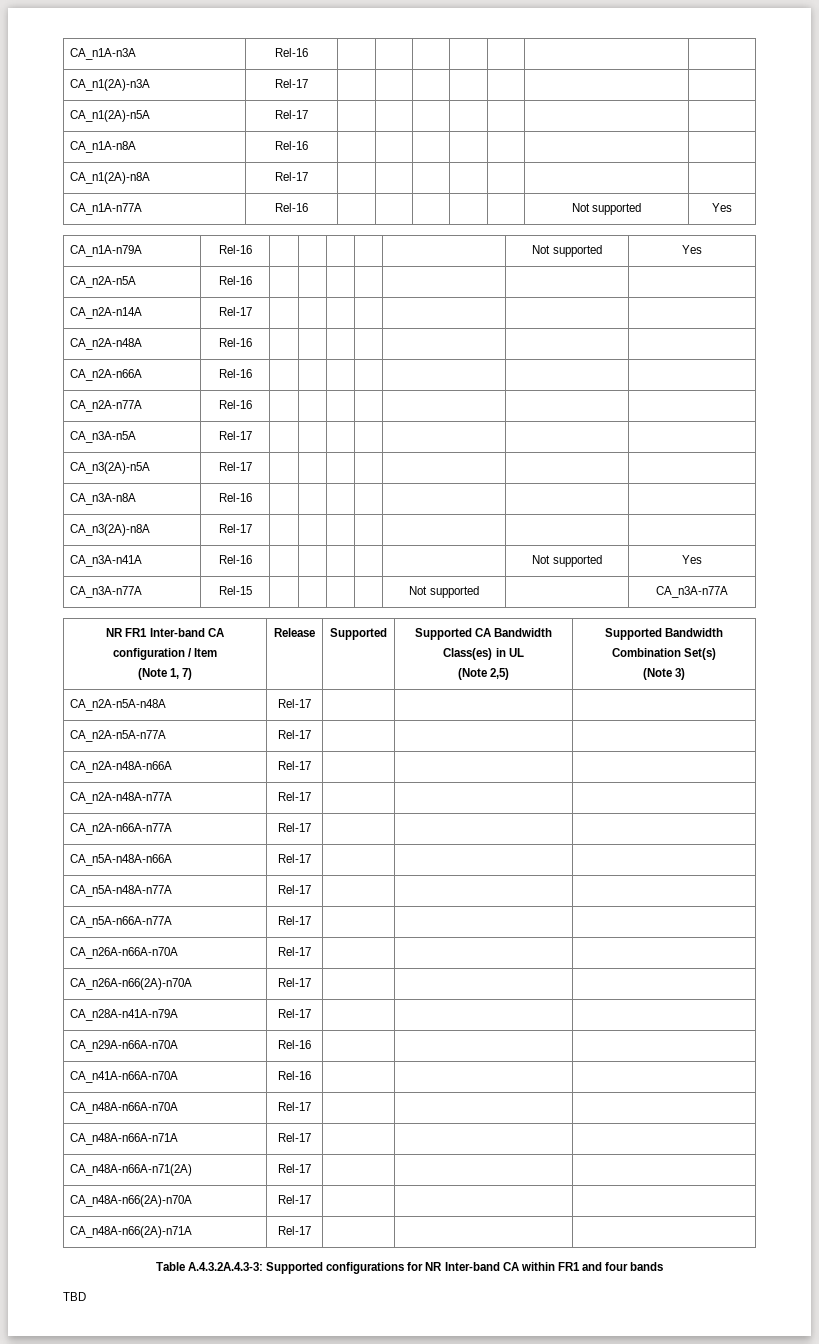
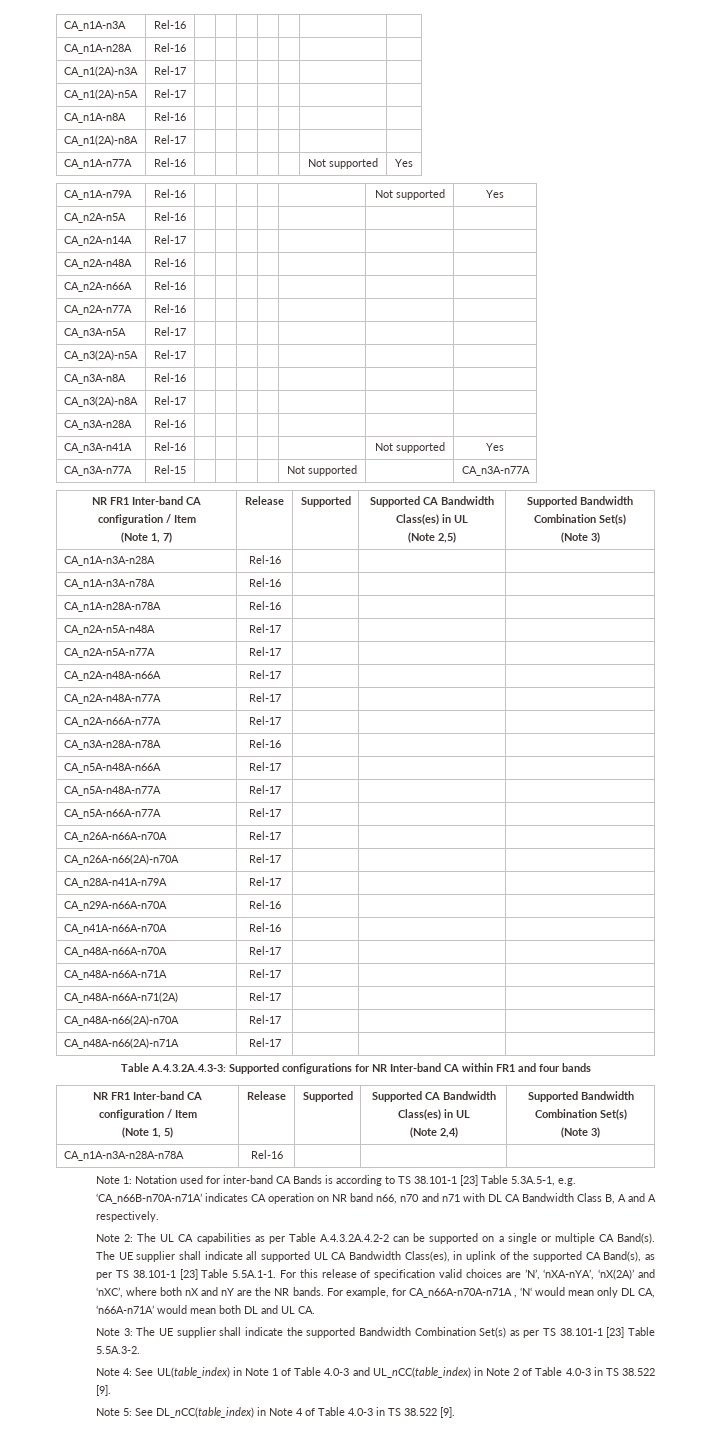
+ CA_n1A-n28A | Rel-16 | | | | | | |
+ CA_n3A-n28A | Rel-16 | | | | | | |
+ CA_n1A-n3A-n28A | Rel-16 | | |
+ CA_n1A-n3A-n78A | Rel-16 | | |
+ CA_n1A-n28A-n78A | Rel-16 | | |
+ CA_n3A-n28A-n78A | Rel-16 | | |
  Table A.4.3.2A.4.3-3: Supported configurations for NR Inter-band CA within FR1 and four bands
- TBD
+ NR FR1 Inter-band CA configuration / Item
+ (Note 1, 5) | Release | Supported | Supported CA Bandwidth Class(es) in UL
+ (Note 2,4) | Supported Bandwidth Combination Set(s)
+ (Note 3)
+ CA_n1A-n3A-n28A-n78A | Rel-16 | | |
+ Note 1: Notation used for inter-band CA Bands is according to TS 38.101-1 [23] Table 5.3A.5-1, e.g. ‘CA_n66B-n70A-n71A’ indicates CA operation on NR band n66, n70 and n71 with DL CA Bandwidth Class B, A and A respectively.
+ Note 2: The UL CA capabilities as per Table A.4.3.2A.4.2-2 can be supported on a single or multiple CA Band(s). The UE supplier shall indicate all supported UL CA Bandwidth Class(es), in uplink of the supported CA Band(s), as per TS 38.101-1 [23] Table 5.5A.1-1. For this release of specification valid choices are ’N’, ‘nXA-nYA’, ‘nX(2A)’ and ‘nXC’, where both nX and nY are the NR bands. For example, for CA_n66A-n70A-n71A , ‘N‘ would mean only DL CA, ‘n66A-n71A’ would mean both DL and UL CA.
+ Note 3: The UE supplier shall indicate the supported Bandwidth Combination Set(s) as per TS 38.101-1 [23] Table 5.5A.3-2.
+ Note 4: See UL(table_index) in Note 1 of Table 4.0-3 and UL_nCC(table_index) in Note 2 of Table 4.0-3 in TS 38.522 [9].
+ Note 5: See DL_nCC(table_index) in Note 4 of Table 4.0-3 in TS 38.522 [9].

